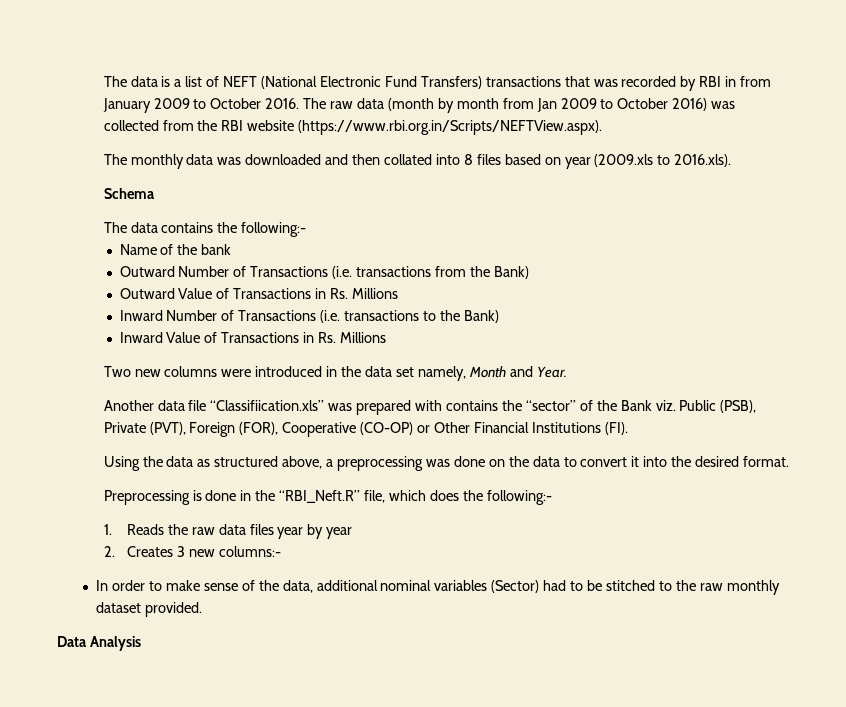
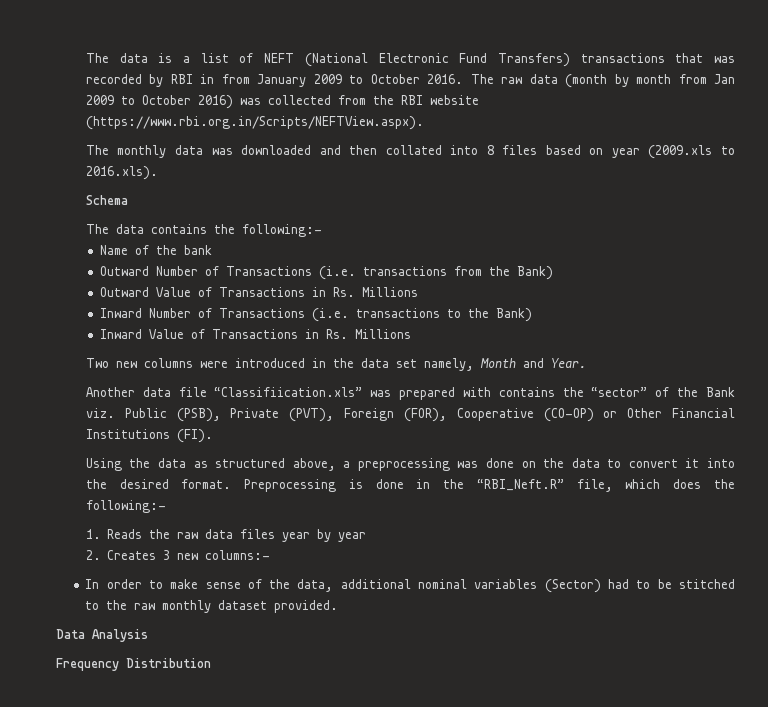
- Using the data as structured above, a preprocessing was done on the data to convert it into the desired format.
- Preprocessing is done in the “RBI_Neft.R” file, which does the following:-
+ Using the data as structured above, a preprocessing was done on the data to convert it into the desired format. Preprocessing is done in the “RBI_Neft.R” file, which does the following:-
+ Frequency Distribution

